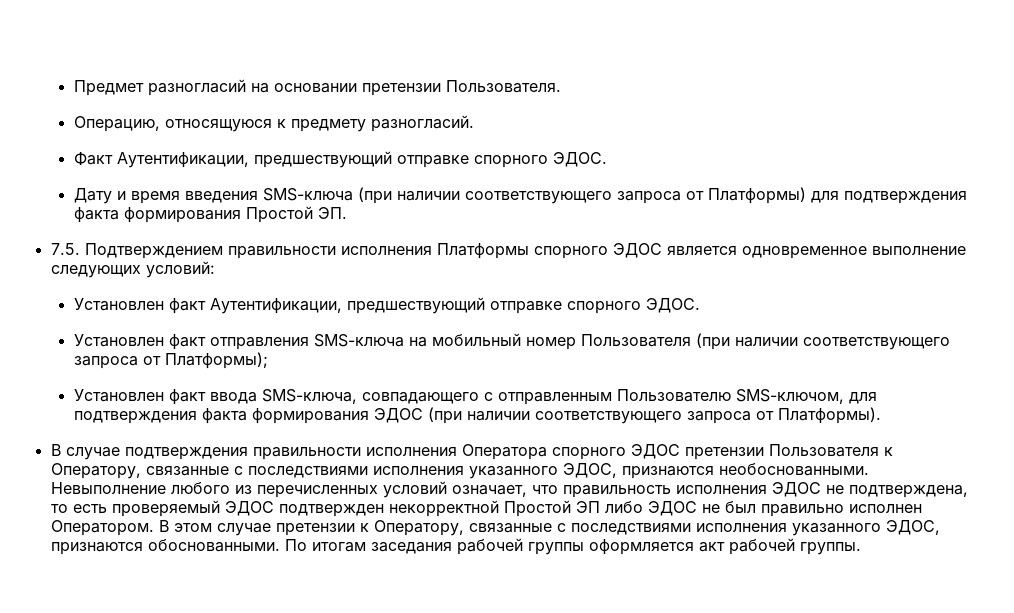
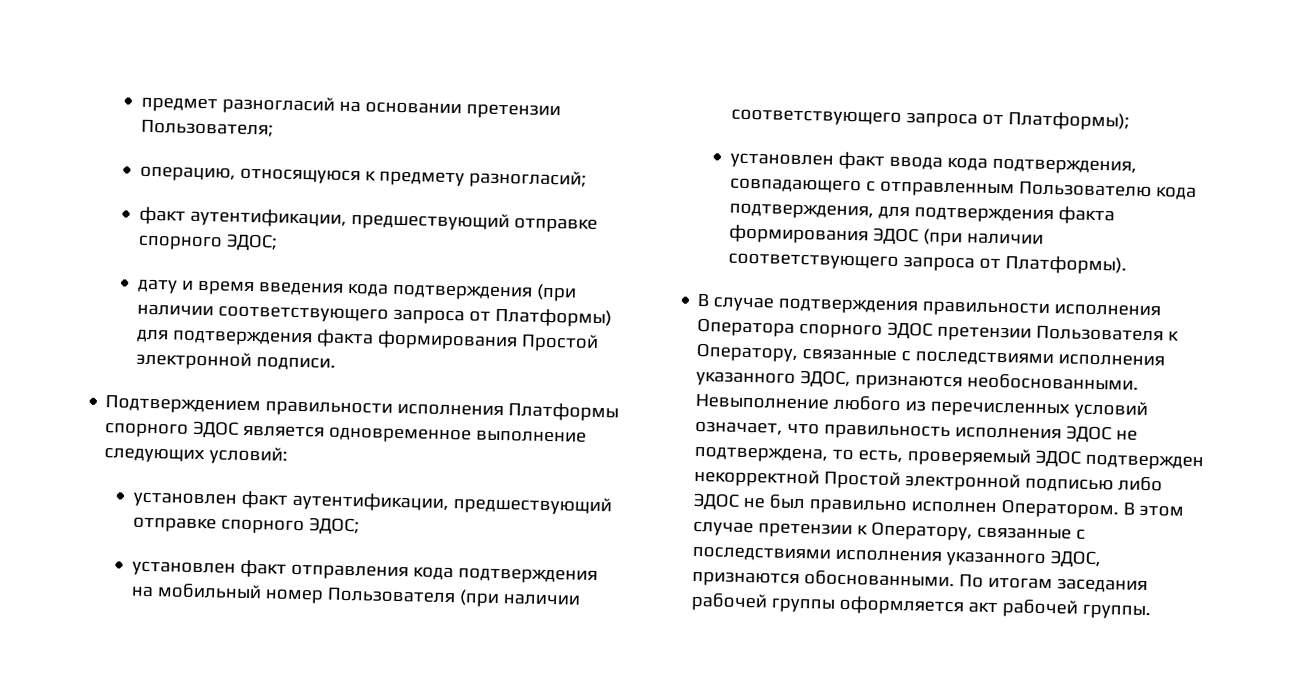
- Предмет разногласий на основании претензии Пользователя.
- Операцию, относящуюся к предмету разногласий.
- Факт Аутентификации, предшествующий отправке спорного ЭДОС.
- Дату и время введения SMS-ключа (при наличии соответствующего запроса от Платформы) для подтверждения факта формирования Простой ЭП.
- 7.5. Подтверждением правильности исполнения Платформы спорного ЭДОС является одновременное выполнение следующих условий:
+ предмет разногласий на основании претензии Пользователя;
+ операцию, относящуюся к предмету разногласий;
+ факт аутентификации, предшествующий отправке спорного ЭДОС;
+ дату и время введения кода подтверждения (при наличии соответствующего запроса от Платформы) для подтверждения факта формирования Простой электронной подписи.
+ Подтверждением правильности исполнения Платформы спорного ЭДОС является одновременное выполнение следующих условий:
- Установлен факт Аутентификации, предшествующий отправке спорного ЭДОС.
- Установлен факт отправления SMS-ключа на мобильный номер Пользователя (при наличии соответствующего запроса от Платформы);
+ установлен факт аутентификации, предшествующий отправке спорного ЭДОС;
+ установлен факт отправления кода подтверждения на мобильный номер Пользователя (при наличии соответствующего запроса от Платформы);
- Установлен факт ввода SMS-ключа, совпадающего с отправленным Пользователю SMS-ключом, для подтверждения факта формирования ЭДОС (при наличии соответствующего запроса от Платформы).
+ установлен факт ввода кода подтверждения, совпадающего с отправленным Пользователю кода подтверждения, для подтверждения факта формирования ЭДОС (при наличии соответствующего запроса от Платформы).
- Невыполнение любого из перечисленных условий означает, что правильность исполнения ЭДОС не подтверждена, то есть проверяемый ЭДОС подтвержден некорректной Простой ЭП либо ЭДОС не был правильно исполнен Оператором.
+ Невыполнение любого из перечисленных условий означает, что правильность исполнения ЭДОС не подтверждена, то есть, проверяемый ЭДОС подтвержден некорректной Простой электронной подписью либо ЭДОС не был правильно исполнен Оператором.

